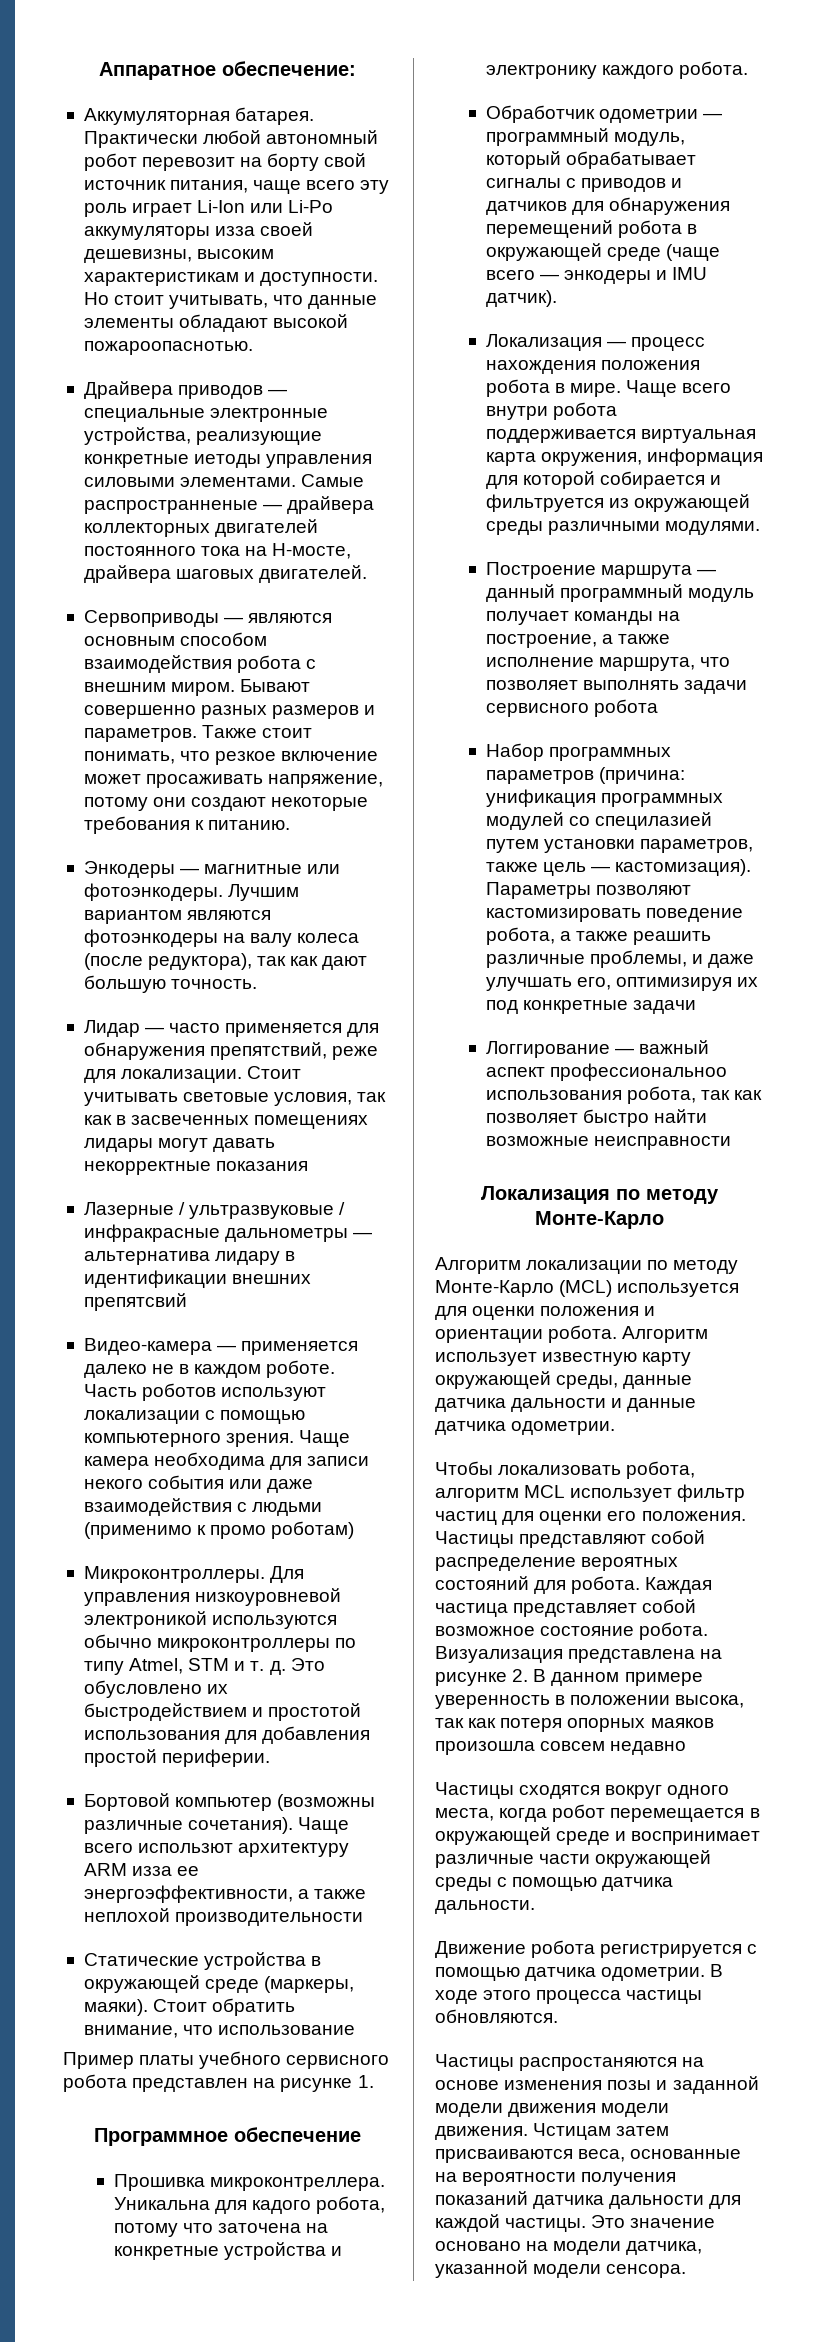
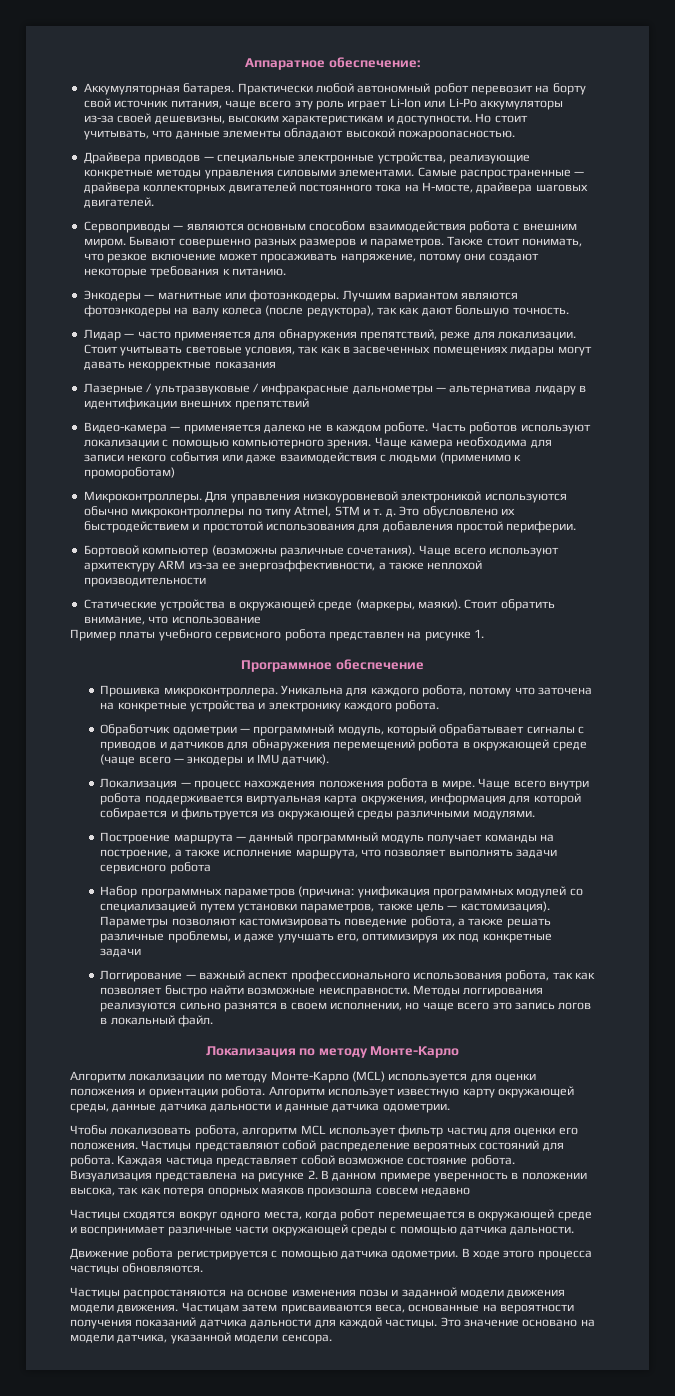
- Практически любой автономный робот перевозит на борту свой источник питания, чаще всего эту роль играет Li-Ion или Li-Po аккумуляторы изза своей дешевизны, высоким характеристикам и доступности.
+ Практически любой автономный робот перевозит на борту свой источник питания, чаще всего эту роль играет Li-Ion или Li-Po аккумуляторы из-за своей дешевизны, высоким характеристикам и доступности.
- Но стоит учитывать, что данные элементы обладают высокой пожароопаснотью.
+ Но стоит учитывать, что данные элементы обладают высокой пожароопасностью.
- Драйвера приводов — специальные электронные устройства, реализующие конкретные иетоды управления силовыми элементами.
+ Драйвера приводов — специальные электронные устройства, реализующие конкретные методы управления силовыми элементами.
- Самые распространненые — драйвера коллекторных двигателей постоянного тока на H-мосте, драйвера шаговых двигателей.
+ Самые распространенные — драйвера коллекторных двигателей постоянного тока на H-мосте, драйвера шаговых двигателей.
- Лазерные / ультразвуковые / инфракрасные дальнометры — альтернатива лидару в идентификации внешних препятсвий
+ Лазерные / ультразвуковые / инфракрасные дальнометры — альтернатива лидару в идентификации внешних препятствий
- Чаще камера необходима для записи некого события или даже взаимодействия с людьми (применимо к промо роботам)
+ Чаще камера необходима для записи некого события или даже взаимодействия с людьми (применимо к промороботам)
- Чаще всего использют архитектуру ARM изза ее энергоэффективности, а также неплохой производительности
+ Чаще всего используют архитектуру ARM из-за ее энергоэффективности, а также неплохой производительности
- Прошивка микроконтреллера.
+ Прошивка микроконтроллера.
- Уникальна для кадого робота, потому что заточена на конкретные устройства и электронику каждого робота.
+ Уникальна для каждого робота, потому что заточена на конкретные устройства и электронику каждого робота.
- Набор программных параметров (причина: унификация программных модулей со специлазией путем установки параметров, также цель — кастомизация).
+ Набор программных параметров (причина: унификация программных модулей со специализацией путем установки параметров, также цель — кастомизация).
- Параметры позволяют кастомизировать поведение робота, а также реашить различные проблемы, и даже улучшать его, оптимизируя их под конкретные задачи
+ Параметры позволяют кастомизировать поведение робота, а также решать различные проблемы, и даже улучшать его, оптимизируя их под конкретные задачи
- Логгирование — важный аспект профессиональноо использования робота, так как позволяет быстро найти возможные неисправности
+ Логгирование — важный аспект профессионального использования робота, так как позволяет быстро найти возможные неисправности. Методы логгирования реализуются сильно разнятся в своем исполнении, но чаще всего это запись логов в локальный файл.
- Чстицам затем присваиваются веса, основанные на вероятности получения показаний датчика дальности для каждой частицы.
+ Частицам затем присваиваются веса, основанные на вероятности получения показаний датчика дальности для каждой частицы.

